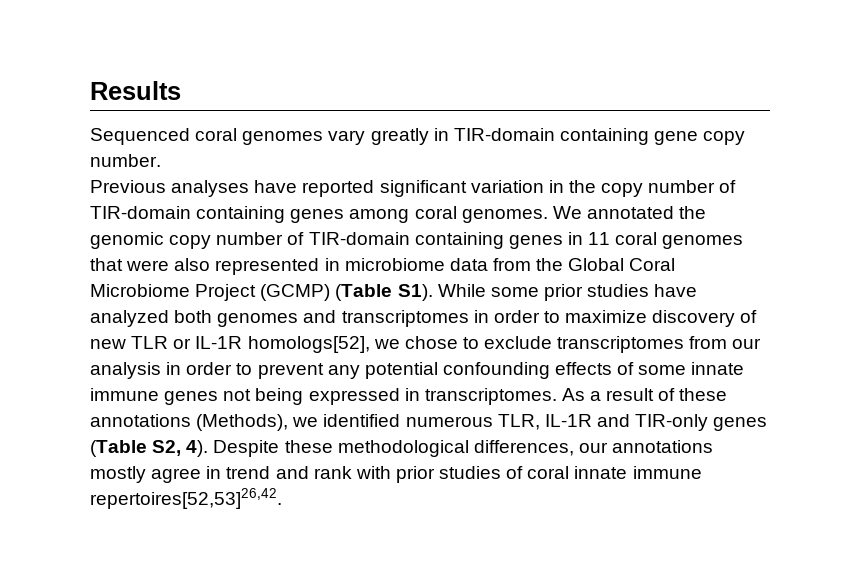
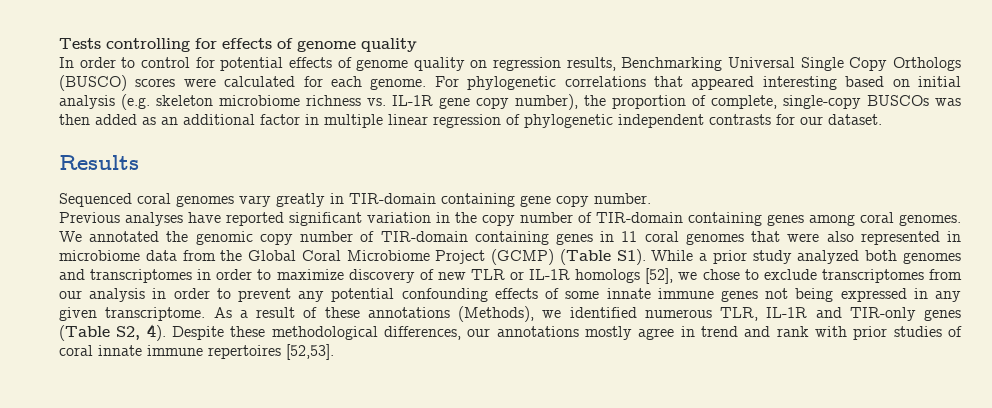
+ Tests controlling for effects of genome quality
+ In order to control for potential effects of genome quality on regression results, Benchmarking Universal Single Copy Orthologs (BUSCO) scores were calculated for each genome. For phylogenetic correlations that appeared interesting based on initial analysis (e.g. skeleton microbiome richness vs. IL-1R gene copy number), the proportion of complete, single-copy BUSCOs was then added as an additional factor in multiple linear regression of phylogenetic independent contrasts for our dataset.
- We annotated the genomic copy number of TIR-domain containing genes in 11 coral genomes that were also represented in microbiome data from the Global Coral Microbiome Project (GCMP) (Table S1). While some prior studies have analyzed both genomes and transcriptomes in order to maximize discovery of new TLR or IL-1R homologs[52], we chose to exclude transcriptomes from our analysis in order to prevent any potential confounding effects of some innate immune genes not being expressed in transcriptomes.
+ We annotated the genomic copy number of TIR-domain containing genes in 11 coral genomes that were also represented in microbiome data from the Global Coral Microbiome Project (GCMP) (Table S1). While a prior study analyzed both genomes and transcriptomes in order to maximize discovery of new TLR or IL-1R homologs [52], we chose to exclude transcriptomes from our analysis in order to prevent any potential confounding effects of some innate immune genes not being expressed in any given transcriptome.
- Despite these methodological differences, our annotations mostly agree in trend and rank with prior studies of coral innate immune repertoires[52,53]26,42.
+ Despite these methodological differences, our annotations mostly agree in trend and rank with prior studies of coral innate immune repertoires [52,53].

